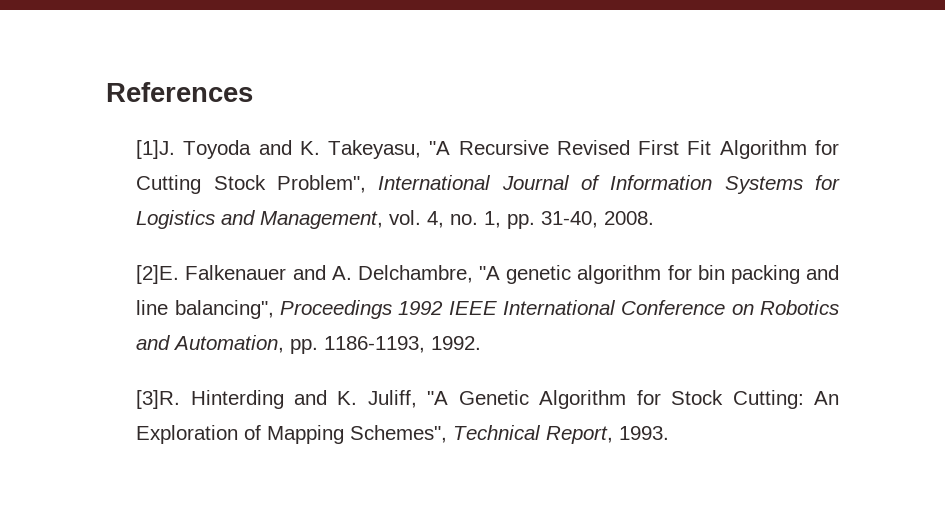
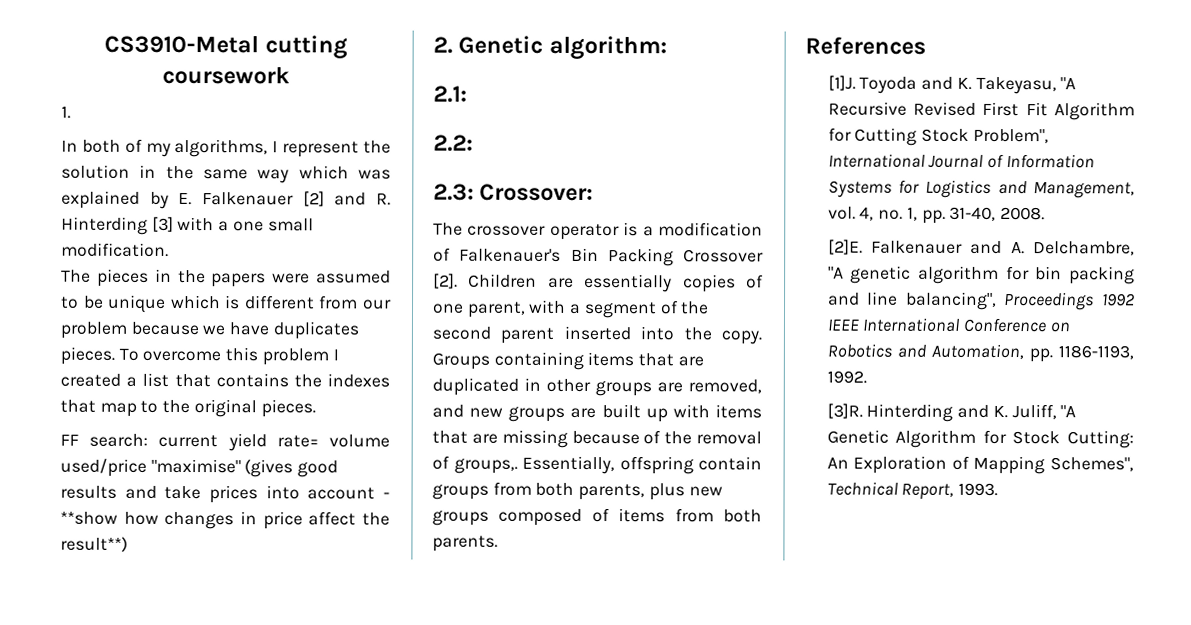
+ CS3910-Metal cutting coursework
+ 1.
+ In both of my algorithms, I represent the solution in the same way which was explained by E. Falkenauer [2] and R. Hinterding [3] with a one small modification.
+ The pieces in the papers were assumed to be unique which is different from our problem because we have duplicates pieces. To overcome this problem I created a list that contains the indexes that map to the original pieces.
+ FF search: current yield rate= volume used/price "maximise" (gives good results and take prices into account - **show how changes in price affect the result**)
+ 2. Genetic algorithm:
+ 2.1:
+ 2.2:
+ 2.3: Crossover:
+ The crossover operator is a modification of Falkenauer's Bin Packing Crossover [2]. Children are essentially copies of one parent, with a segment of the second parent inserted into the copy. Groups containing items that are duplicated in other groups are removed, and new groups are built up with items that are missing because of the removal of groups,. Essentially, offspring contain groups from both parents, plus new groups composed of items from both parents.

